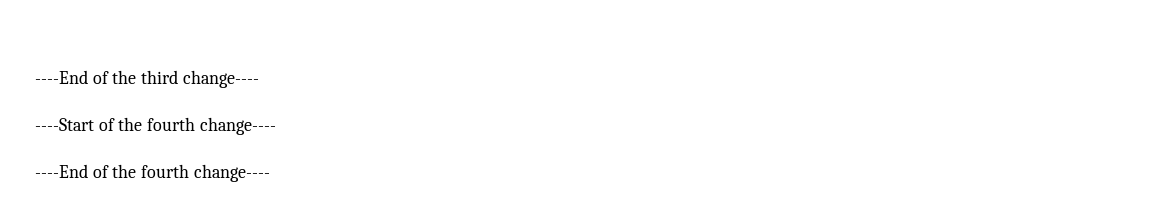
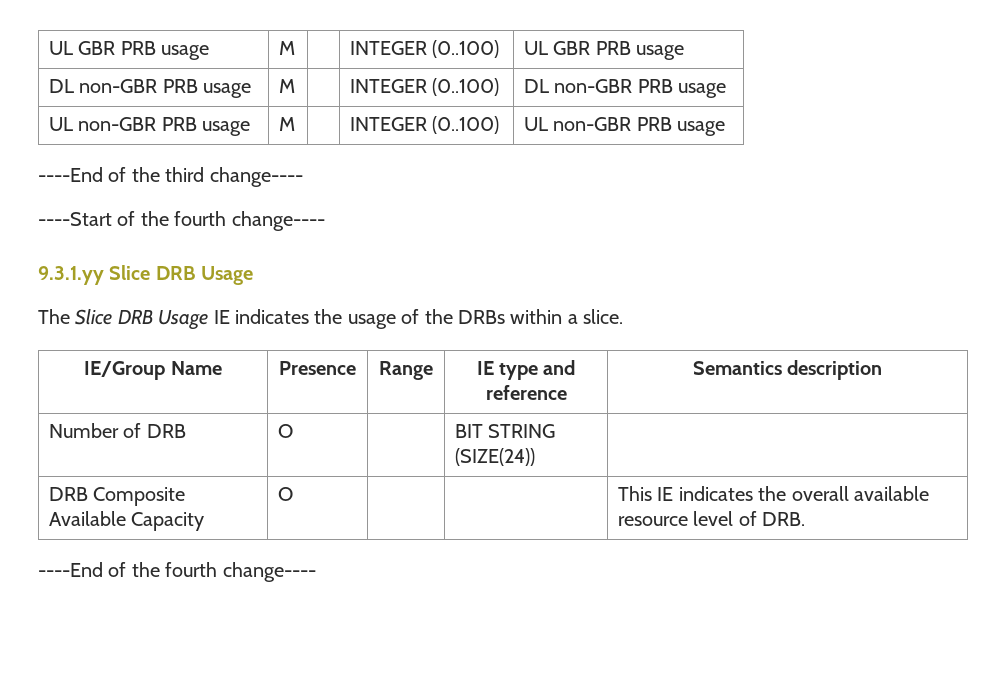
+ UL GBR PRB usage | M | | INTEGER (0..100) | UL GBR PRB usage
+ DL non-GBR PRB usage | M | | INTEGER (0..100) | DL non-GBR PRB usage
+ UL non-GBR PRB usage | M | | INTEGER (0..100) | UL non-GBR PRB usage
+ 9.3.1.yy Slice DRB Usage
+ The Slice DRB Usage IE indicates the usage of the DRBs within a slice.
+ IE/Group Name | Presence | Range | IE type and reference | Semantics description
+ Number of DRB | O | | BIT STRING (SIZE(24)) |
+ DRB Composite Available Capacity | O | | | This IE indicates the overall available resource level of DRB.

